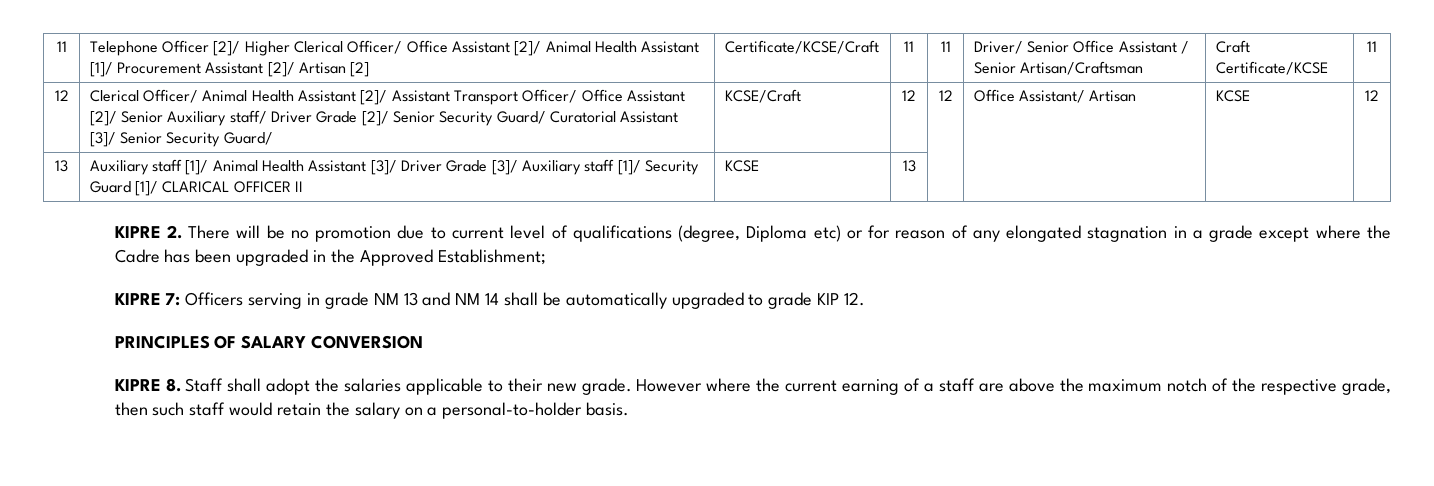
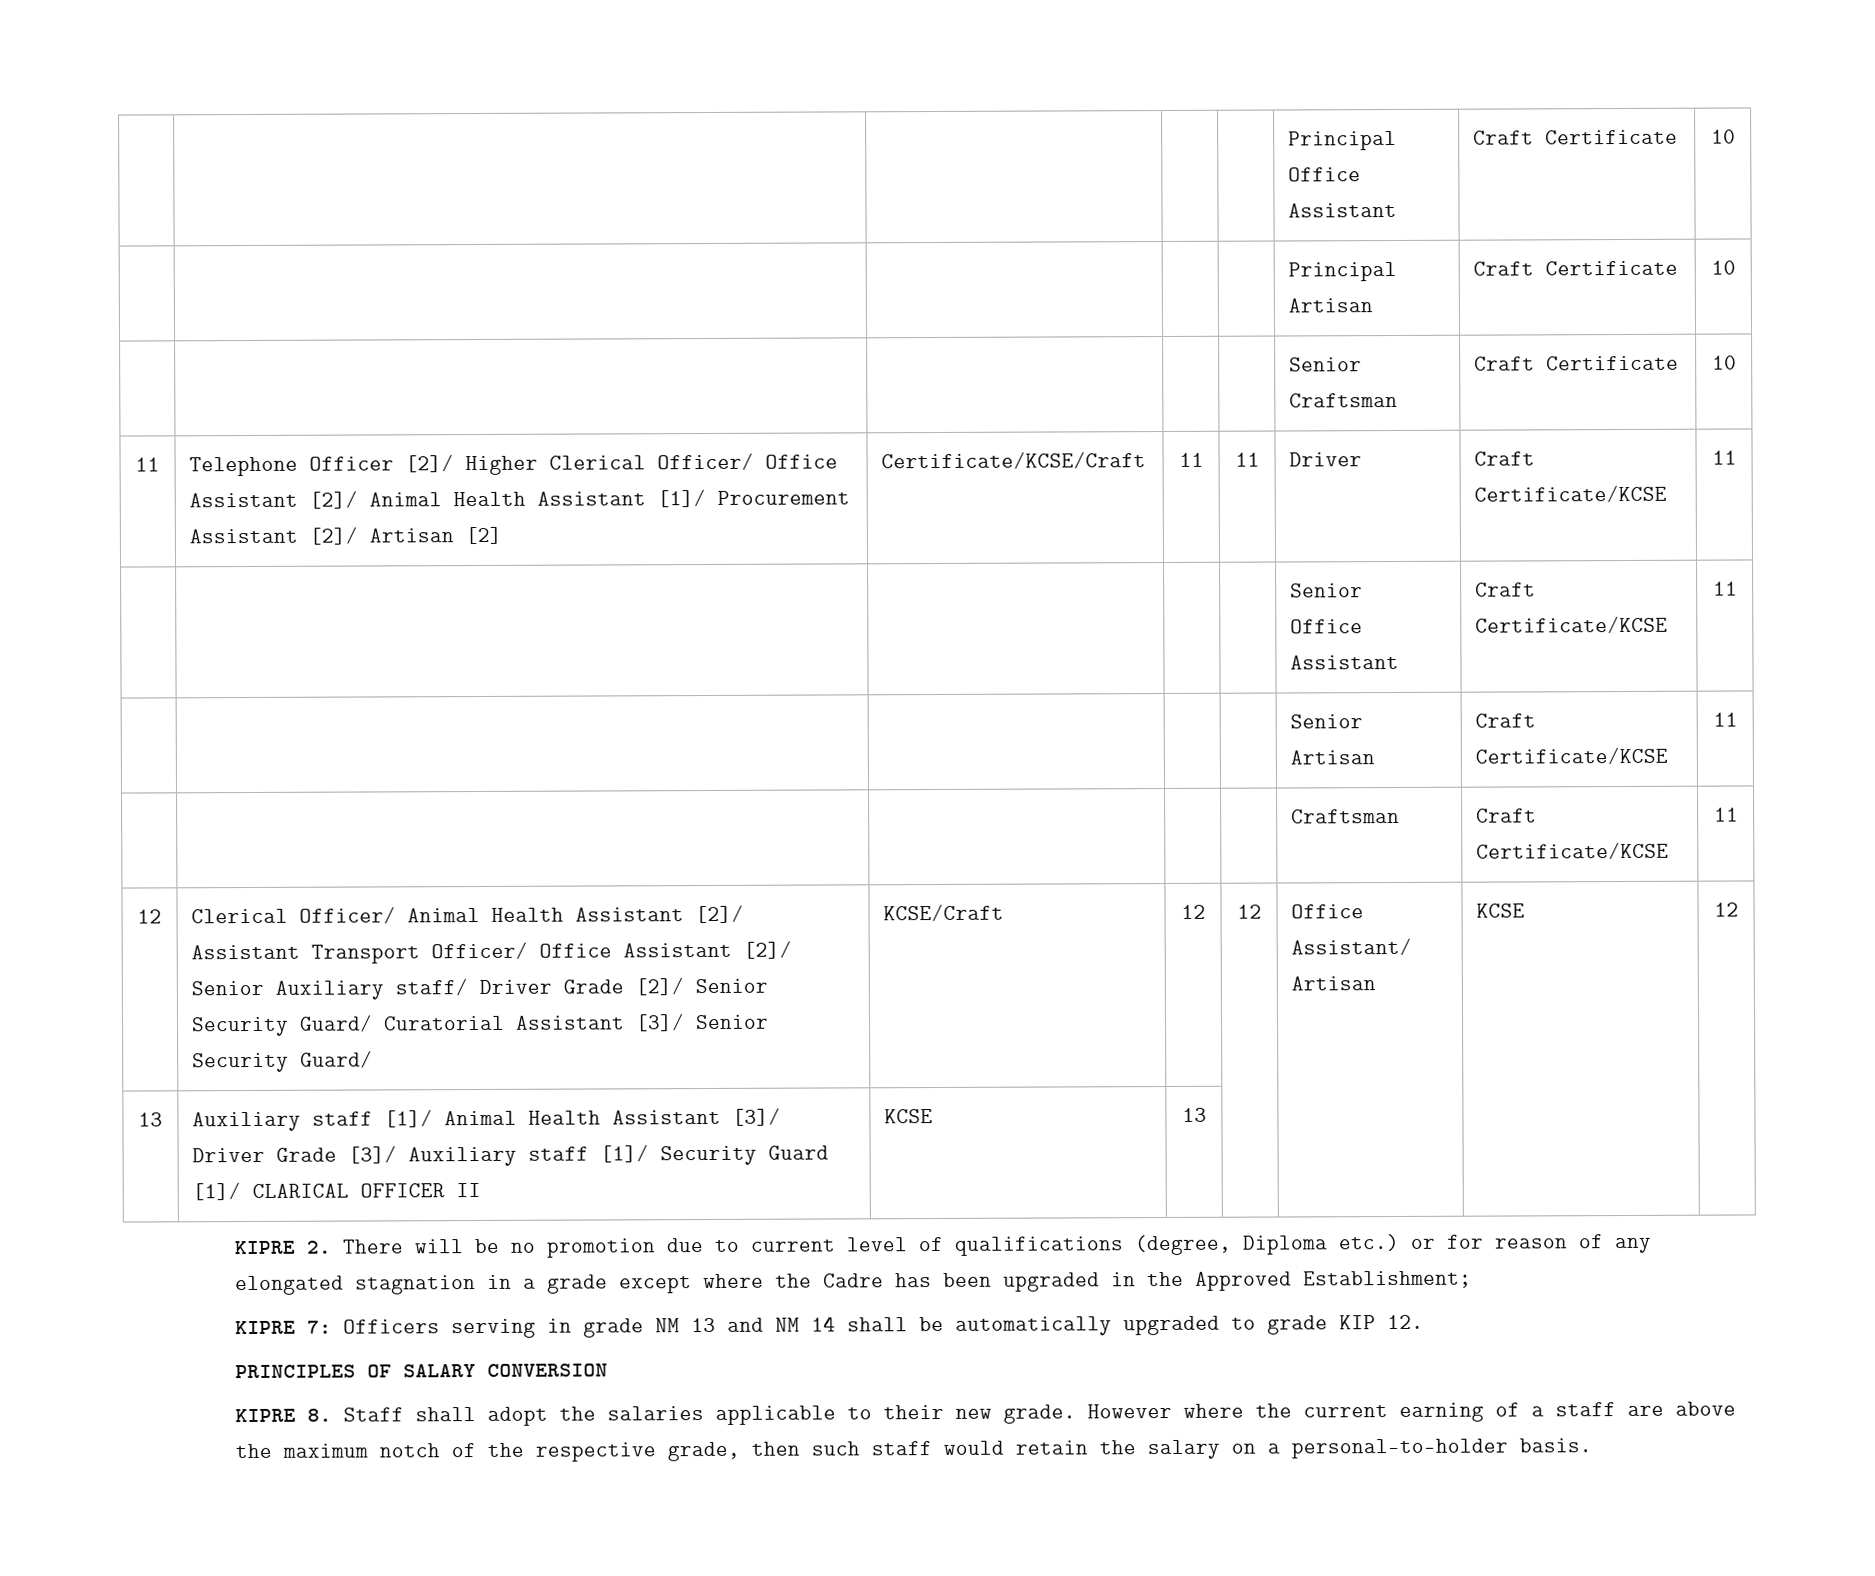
+ | | | | | Principal Office Assistant | Craft Certificate | 10
+ | | | | | Principal Artisan | Craft Certificate | 10
+ | | | | | Senior Craftsman | Craft Certificate | 10
- 11 | Telephone Officer [2]/ Higher Clerical Officer/ Office Assistant [2]/ Animal Health Assistant [1]/ Procurement Assistant [2]/ Artisan [2] | Certificate/KCSE/Craft | 11 | 11 | Driver/ Senior Office Assistant / Senior Artisan/Craftsman | Craft Certificate/KCSE | 11
+ 11 | Telephone Officer [2]/ Higher Clerical Officer/ Office Assistant [2]/ Animal Health Assistant [1]/ Procurement Assistant [2]/ Artisan [2] | Certificate/KCSE/Craft | 11 | 11 | Driver | Craft Certificate/KCSE | 11
+ | | | | | Senior Office Assistant | Craft Certificate/KCSE | 11
+ | | | | | Senior Artisan | Craft Certificate/KCSE | 11
+ | | | | | Craftsman | Craft Certificate/KCSE | 11
- KIPRE 2. There will be no promotion due to current level of qualifications (degree, Diploma etc) or for reason of any elongated stagnation in a grade except where the Cadre has been upgraded in the Approved Establishment;
+ KIPRE 2. There will be no promotion due to current level of qualifications (degree, Diploma etc.) or for reason of any elongated stagnation in a grade except where the Cadre has been upgraded in the Approved Establishment;

